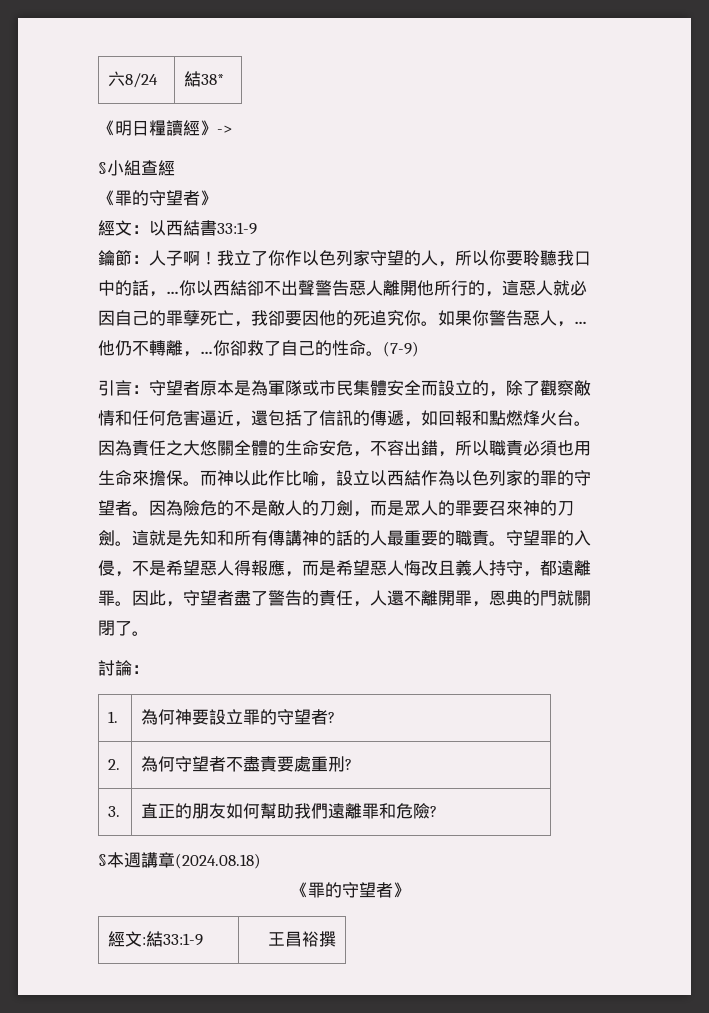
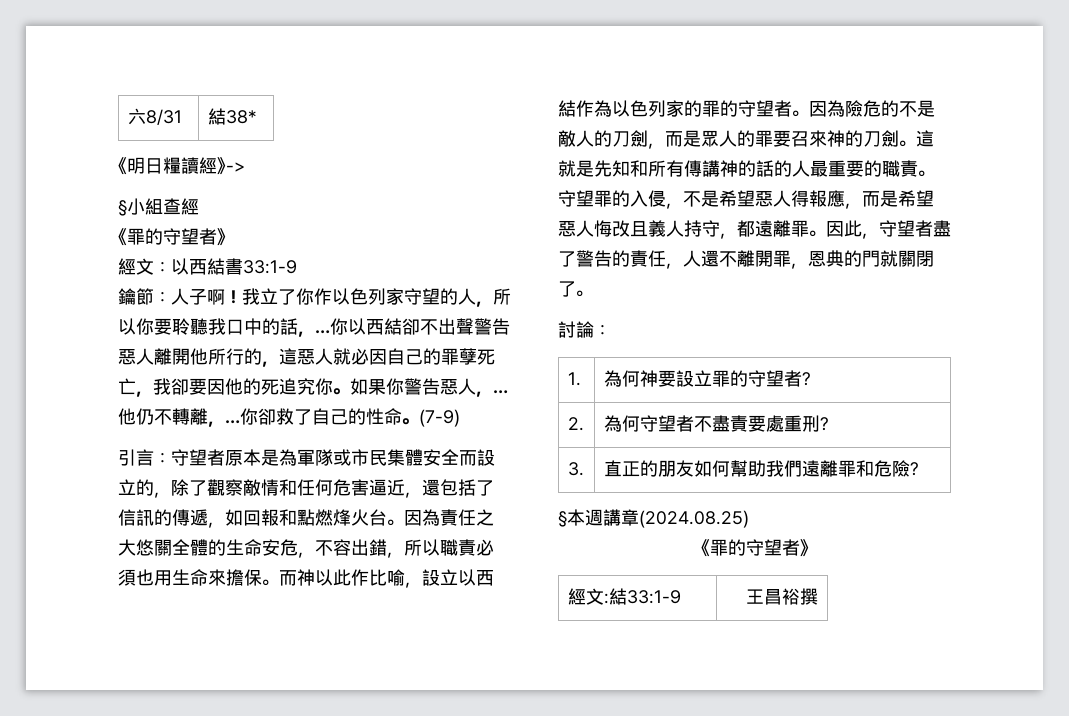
- 六8/24 | 結38*
+ 六8/31 | 結38*
- §本週講章(2024.08.18)
+ §本週講章(2024.08.25)

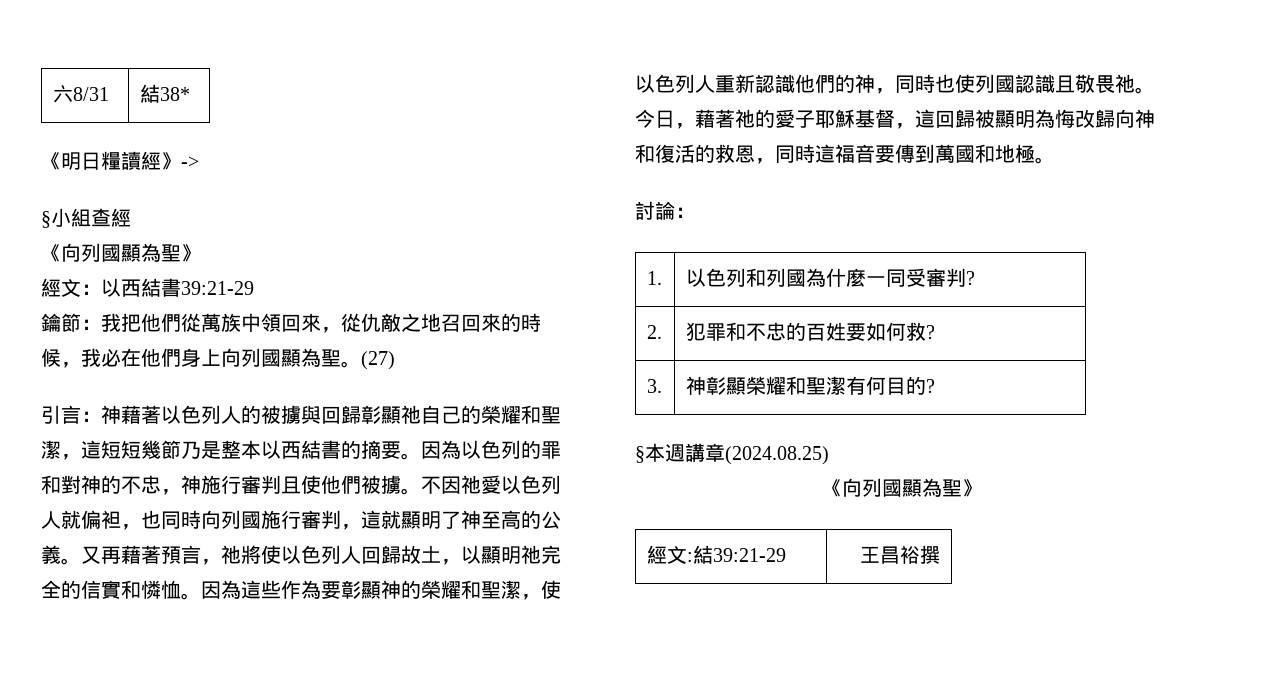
  §小組查經
- 《罪的守望者》
+ 《向列國顯為聖》
- 經文：以西結書33:1-9
+ 經文：以西結書39:21-29
- 鑰節：人子啊！我立了你作以色列家守望的人，所以你要聆聽我口中的話，…你以西結卻不出聲警告惡人離開他所行的，這惡人就必因自己的罪孽死亡，我卻要因他的死追究你。如果你警告惡人，…他仍不轉離，…你卻救了自己的性命。(7-9)
- 引言：守望者原本是為軍隊或市民集體安全而設立的，除了觀察敵情和任何危害逼近，還包括了信訊的傳遞，如回報和點燃烽火台。因為責任之大悠關全體的生命安危，不容出錯，所以職責必須也用生命來擔保。而神以此作比喻，設立以西結作為以色列家的罪的守望者。因為險危的不是敵人的刀劍，而是眾人的罪要召來神的刀劍。這就是先知和所有傳講神的話的人最重要的職責。守望罪的入侵，不是希望惡人得報應，而是希望惡人悔改且義人持守，都遠離罪。因此，守望者盡了警告的責任，人還不離開罪，恩典的門就關閉了。
+ 鑰節：我把他們從萬族中領回來，從仇敵之地召回來的時候，我必在他們身上向列國顯為聖。(27)
+ 引言：神藉著以色列人的被擄與回歸彰顯祂自己的榮耀和聖潔，這短短幾節乃是整本以西結書的摘要。因為以色列的罪和對神的不忠，神施行審判且使他們被擄。不因祂愛以色列人就偏袒，也同時向列國施行審判，這就顯明了神至高的公義。又再藉著預言，祂將使以色列人回歸故土，以顯明祂完全的信實和憐恤。因為這些作為要彰顯神的榮耀和聖潔，使以色列人重新認識他們的神，同時也使列國認識且敬畏祂。今日，藉著祂的愛子耶穌基督，這回歸被顯明為悔改歸向神和復活的救恩，同時這福音要傳到萬國和地極。
  討論：
- 1. | 為何神要設立罪的守望者?
- 2. | 為何守望者不盡責要處重刑?
- 3. | 直正的朋友如何幫助我們遠離罪和危險?
+ 1. | 以色列和列國為什麼一同受審判?
+ 2. | 犯罪和不忠的百姓要如何救?
+ 3. | 神彰顯榮耀和聖潔有何目的?
  §本週講章(2024.08.25)
- 《罪的守望者》
+ 《向列國顯為聖》
- 經文:結33:1-9 | 王昌裕撰
+ 經文:結39:21-29 | 王昌裕撰

